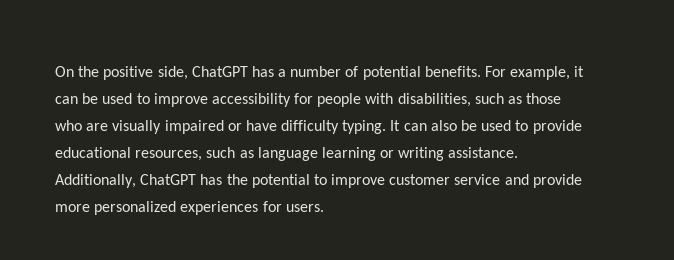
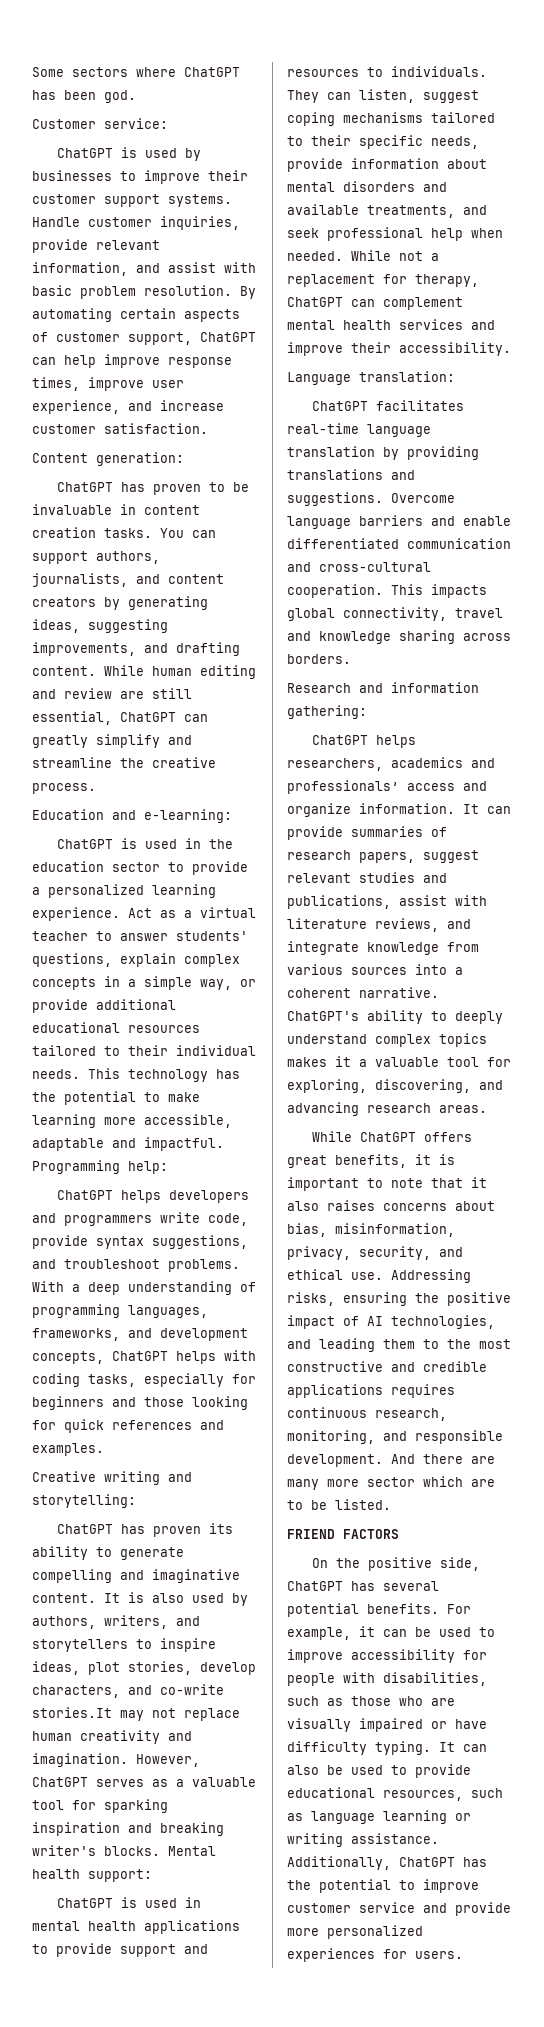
+ Some sectors where ChatGPT has been god.
+ Customer service:
+ ChatGPT is used by businesses to improve their customer support systems. Handle customer inquiries, provide relevant information, and assist with basic problem resolution. By automating certain aspects of customer support, ChatGPT can help improve response times, improve user experience, and increase customer satisfaction.
+ Content generation:
+ ChatGPT has proven to be invaluable in content creation tasks. You can support authors, journalists, and content creators by generating ideas, suggesting improvements, and drafting content. While human editing and review are still essential, ChatGPT can greatly simplify and streamline the creative process.
+ Education and e-learning:
+ ChatGPT is used in the education sector to provide a personalized learning experience. Act as a virtual teacher to answer students' questions, explain complex concepts in a simple way, or provide additional educational resources tailored to their individual needs. This technology has the potential to make learning more accessible, adaptable and impactful. Programming help:
+ ChatGPT helps developers and programmers write code, provide syntax suggestions, and troubleshoot problems. With a deep understanding of programming languages, frameworks, and development concepts, ChatGPT helps with coding tasks, especially for beginners and those looking for quick references and examples.
+ Creative writing and storytelling:
+ ChatGPT has proven its ability to generate compelling and imaginative content. It is also used by authors, writers, and storytellers to inspire ideas, plot stories, develop characters, and co-write stories.It may not replace human creativity and imagination. However, ChatGPT serves as a valuable tool for sparking inspiration and breaking writer's blocks. Mental health support:
+ ChatGPT is used in mental health applications to provide support and resources to individuals. They can listen, suggest coping mechanisms tailored to their specific needs, provide information about mental disorders and available treatments, and seek professional help when needed. While not a replacement for therapy, ChatGPT can complement mental health services and improve their accessibility.
+ Language translation:
+ ChatGPT facilitates real-time language translation by providing translations and suggestions. Overcome language barriers and enable differentiated communication and cross-cultural cooperation. This impacts global connectivity, travel and knowledge sharing across borders.
+ Research and information gathering:
+ ChatGPT helps researchers, academics and professionals’ access and organize information. It can provide summaries of research papers, suggest relevant studies and publications, assist with literature reviews, and integrate knowledge from various sources into a coherent narrative. ChatGPT's ability to deeply understand complex topics makes it a valuable tool for exploring, discovering, and advancing research areas.
+ While ChatGPT offers great benefits, it is important to note that it also raises concerns about bias, misinformation, privacy, security, and ethical use. Addressing risks, ensuring the positive impact of AI technologies, and leading them to the most constructive and credible applications requires continuous research, monitoring, and responsible development. And there are many more sector which are to be listed.
+ FRIEND FACTORS
- On the positive side, ChatGPT has a number of potential benefits.
+ On the positive side, ChatGPT has several potential benefits.

